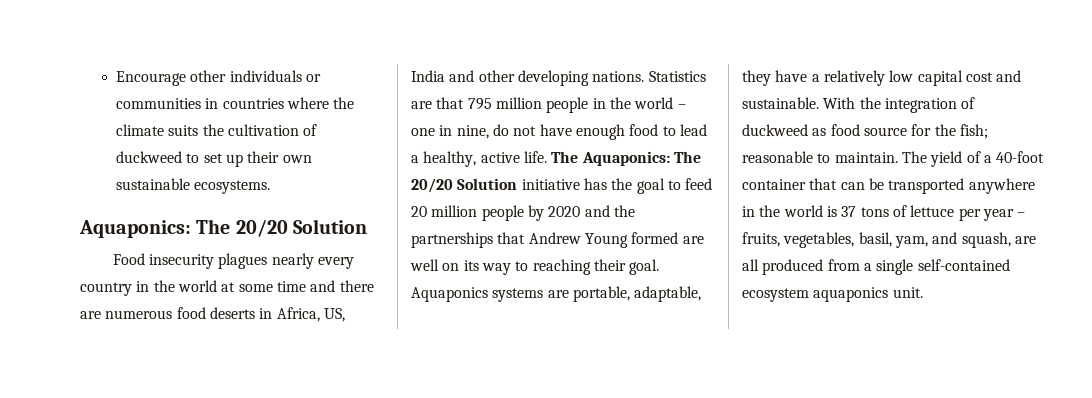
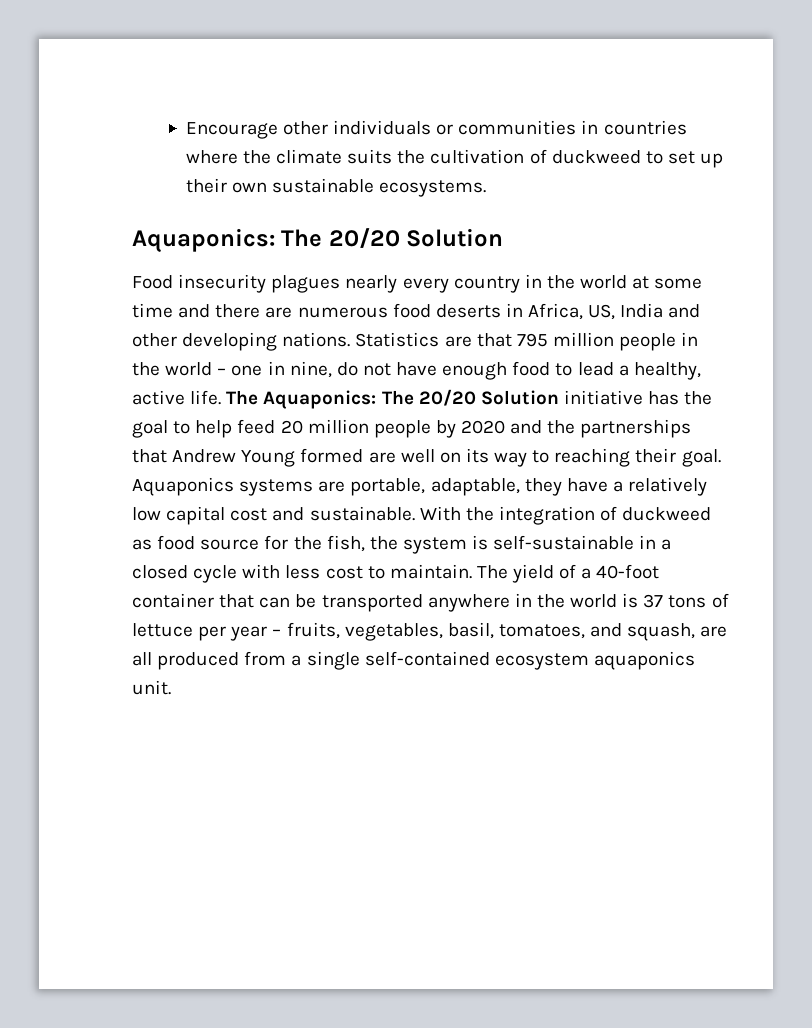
- The Aquaponics: The 20/20 Solution initiative has the goal to feed 20 million people by 2020 and the partnerships that Andrew Young formed are well on its way to reaching their goal.
+ The Aquaponics: The 20/20 Solution initiative has the goal to help feed 20 million people by 2020 and the partnerships that Andrew Young formed are well on its way to reaching their goal.
- With the integration of duckweed as food source for the fish; reasonable to maintain.
+ With the integration of duckweed as food source for the fish, the system is self-sustainable in a closed cycle with less cost to maintain.
- The yield of a 40-foot container that can be transported anywhere in the world is 37 tons of lettuce per year – fruits, vegetables, basil, yam, and squash, are all produced from a single self-contained ecosystem aquaponics unit.
+ The yield of a 40-foot container that can be transported anywhere in the world is 37 tons of lettuce per year – fruits, vegetables, basil, tomatoes, and squash, are all produced from a single self-contained ecosystem aquaponics unit.

